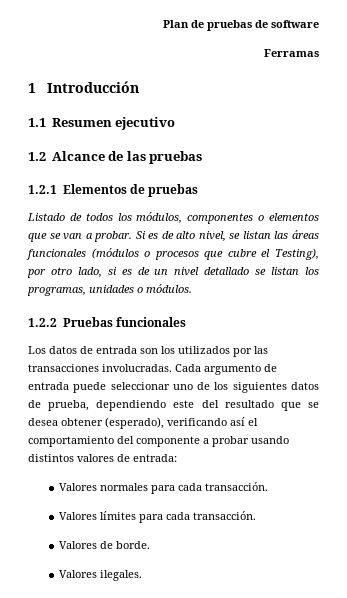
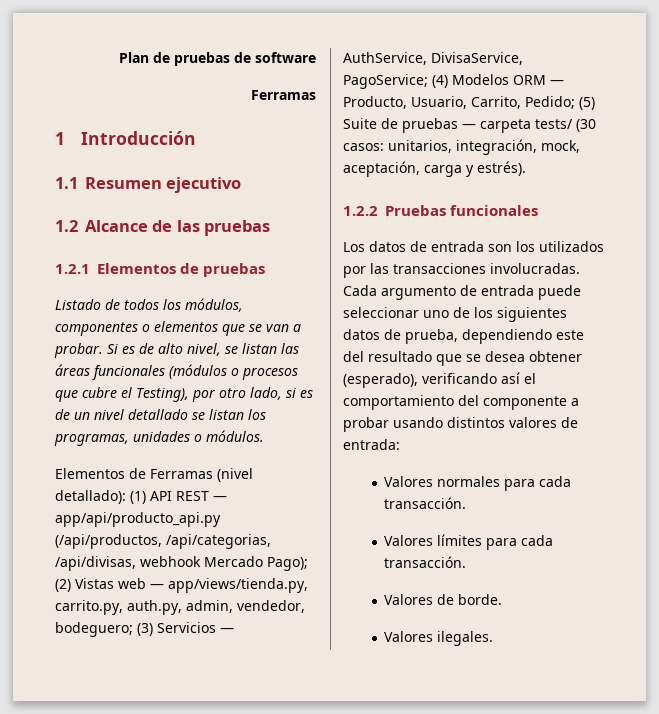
+ Elementos de Ferramas (nivel detallado): (1) API REST — app/api/producto_api.py (/api/productos, /api/categorias, /api/divisas, webhook Mercado Pago); (2) Vistas web — app/views/tienda.py, carrito.py, auth.py, admin, vendedor, bodeguero; (3) Servicios — AuthService, DivisaService, PagoService; (4) Modelos ORM — Producto, Usuario, Carrito, Pedido; (5) Suite de pruebas — carpeta tests/ (30 casos: unitarios, integración, mock, aceptación, carga y estrés).

